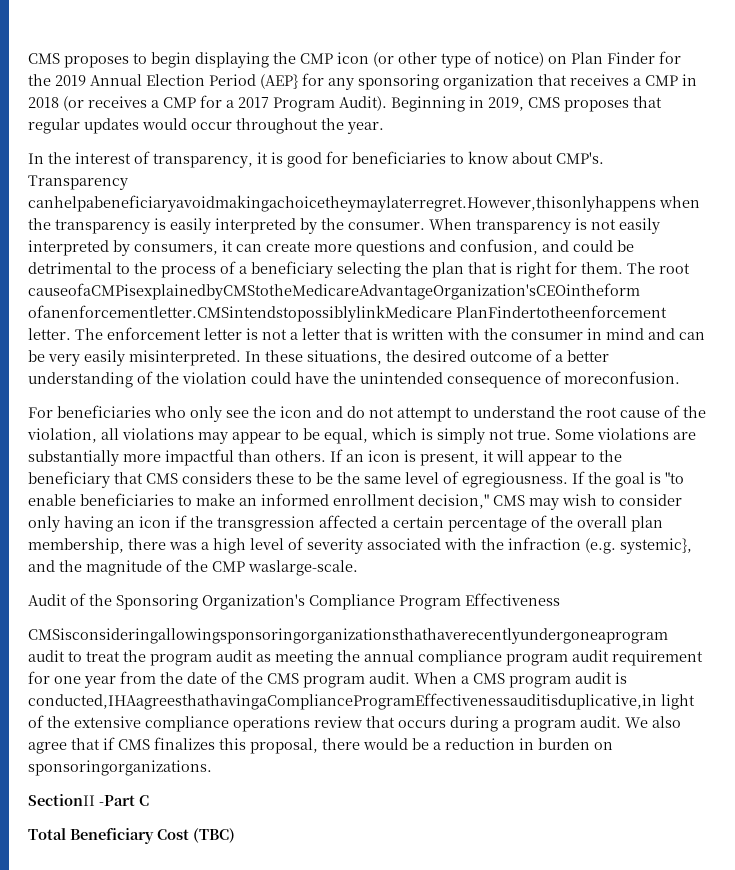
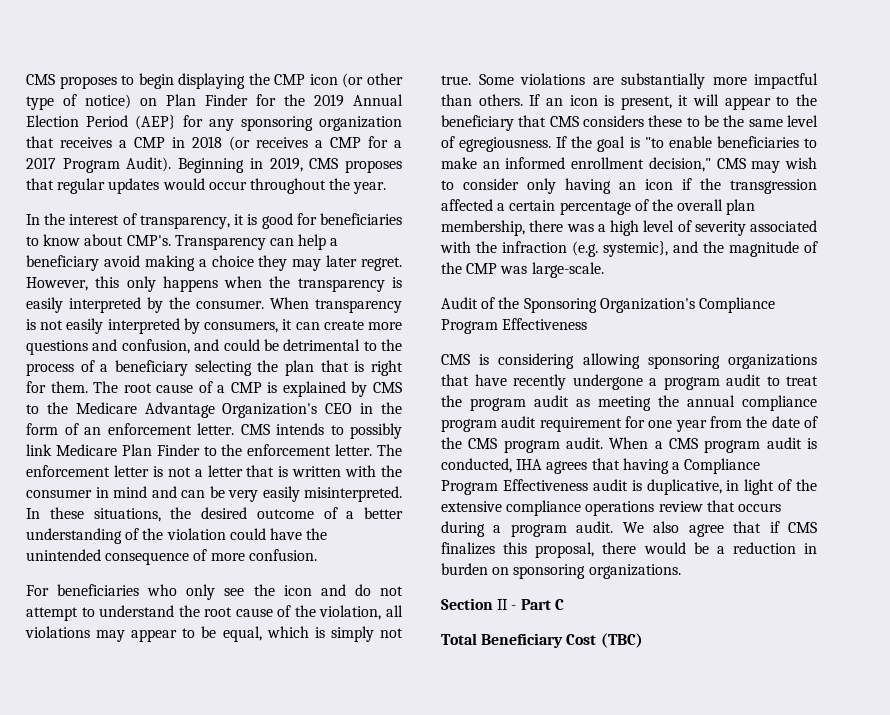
- Transparency canhelpabeneficiaryavoidmakingachoicetheymaylaterregret.However,thisonlyhappens when the transparency is easily interpreted by the consumer.
+ Transparency can help a beneficiary avoid making a choice they may later regret. However, this only happens when the transparency is easily interpreted by the consumer.
- The root causeofaCMPisexplainedbyCMStotheMedicareAdvantageOrganization'sCEOintheform ofanenforcementletter.CMSintendstopossiblylinkMedicare PlanFindertotheenforcement letter.
+ The root cause of a CMP is explained by CMS to the Medicare Advantage Organization's CEO in the form of an enforcement letter. CMS intends to possibly link Medicare Plan Finder to the enforcement letter.
- In these situations, the desired outcome of a better understanding of the violation could have the unintended consequence of moreconfusion.
+ In these situations, the desired outcome of a better understanding of the violation could have the unintended consequence of more confusion.
- If the goal is "to enable beneficiaries to make an informed enrollment decision," CMS may wish to consider only having an icon if the transgression affected a certain percentage of the overall plan membership, there was a high level of severity associated with the infraction (e.g. systemic}, and the magnitude of the CMP waslarge-scale.
+ If the goal is "to enable beneficiaries to make an informed enrollment decision," CMS may wish to consider only having an icon if the transgression affected a certain percentage of the overall plan membership, there was a high level of severity associated with the infraction (e.g. systemic}, and the magnitude of the CMP was large-scale.
- CMSisconsideringallowingsponsoringorganizationsthathaverecentlyundergoneaprogram audit to treat the program audit as meeting the annual compliance program audit requirement for one year from the date of the CMS program audit.
+ CMS is considering allowing sponsoring organizations that have recently undergone a program audit to treat the program audit as meeting the annual compliance program audit requirement for one year from the date of the CMS program audit.
- When a CMS program audit is conducted,IHAagreesthathavingaComplianceProgramEffectivenessauditisduplicative,in light of the extensive compliance operations review that occurs during a program audit.
+ When a CMS program audit is conducted, IHA agrees that having a Compliance Program Effectiveness audit is duplicative, in light of the extensive compliance operations review that occurs during a program audit.
- We also agree that if CMS finalizes this proposal, there would be a reduction in burden on sponsoringorganizations.
- SectionII -Part C
+ We also agree that if CMS finalizes this proposal, there would be a reduction in burden on sponsoring organizations.
+ Section II - Part C

